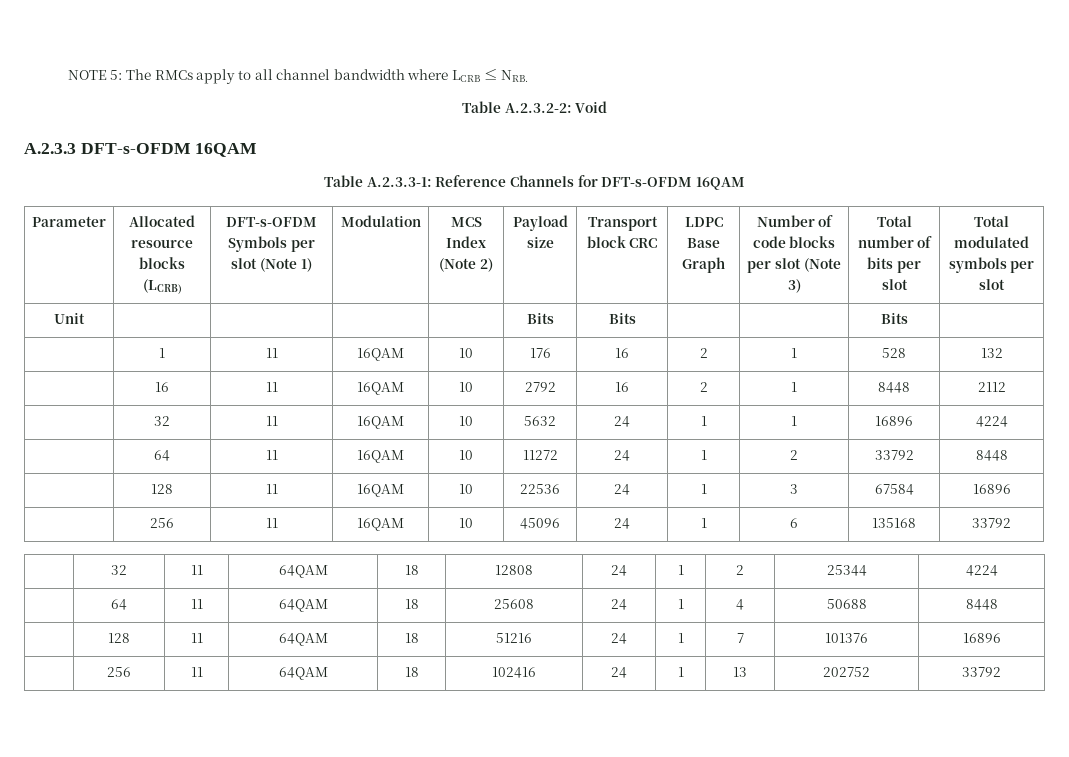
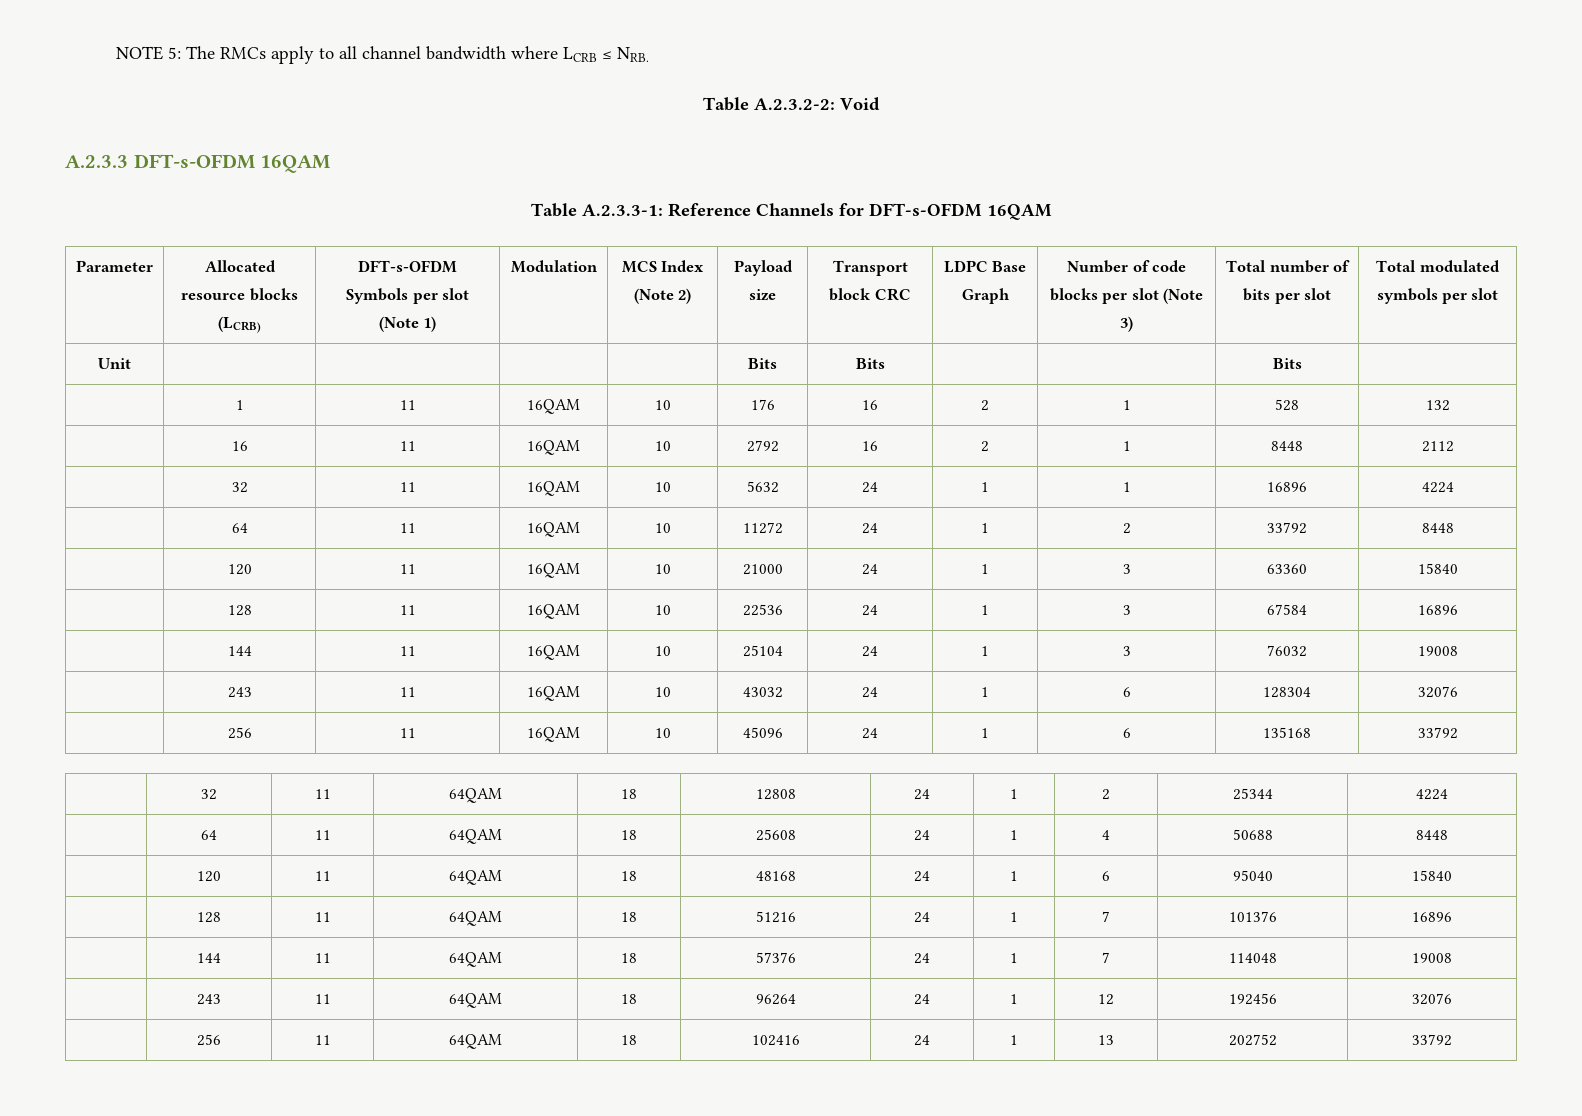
+ | 120 | 11 | 16QAM | 10 | 21000 | 24 | 1 | 3 | 63360 | 15840
+ | 144 | 11 | 16QAM | 10 | 25104 | 24 | 1 | 3 | 76032 | 19008
+ | 243 | 11 | 16QAM | 10 | 43032 | 24 | 1 | 6 | 128304 | 32076
+ | 120 | 11 | 64QAM | 18 | 48168 | 24 | 1 | 6 | 95040 | 15840
+ | 144 | 11 | 64QAM | 18 | 57376 | 24 | 1 | 7 | 114048 | 19008
+ | 243 | 11 | 64QAM | 18 | 96264 | 24 | 1 | 12 | 192456 | 32076

